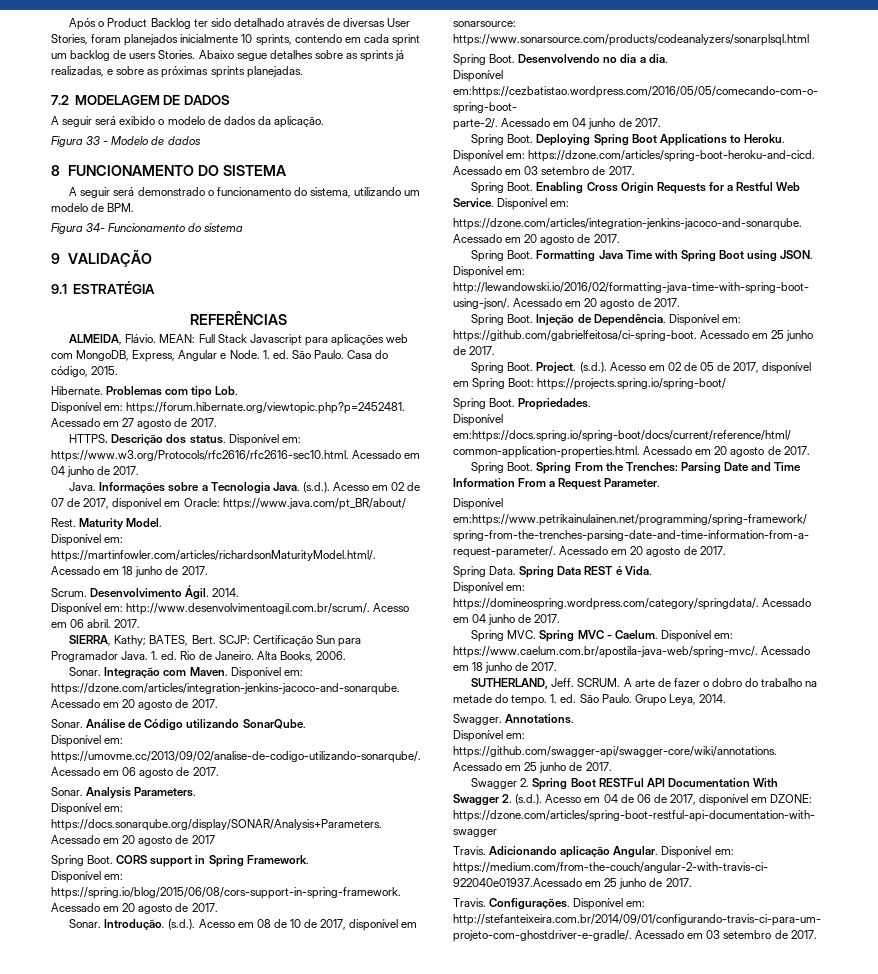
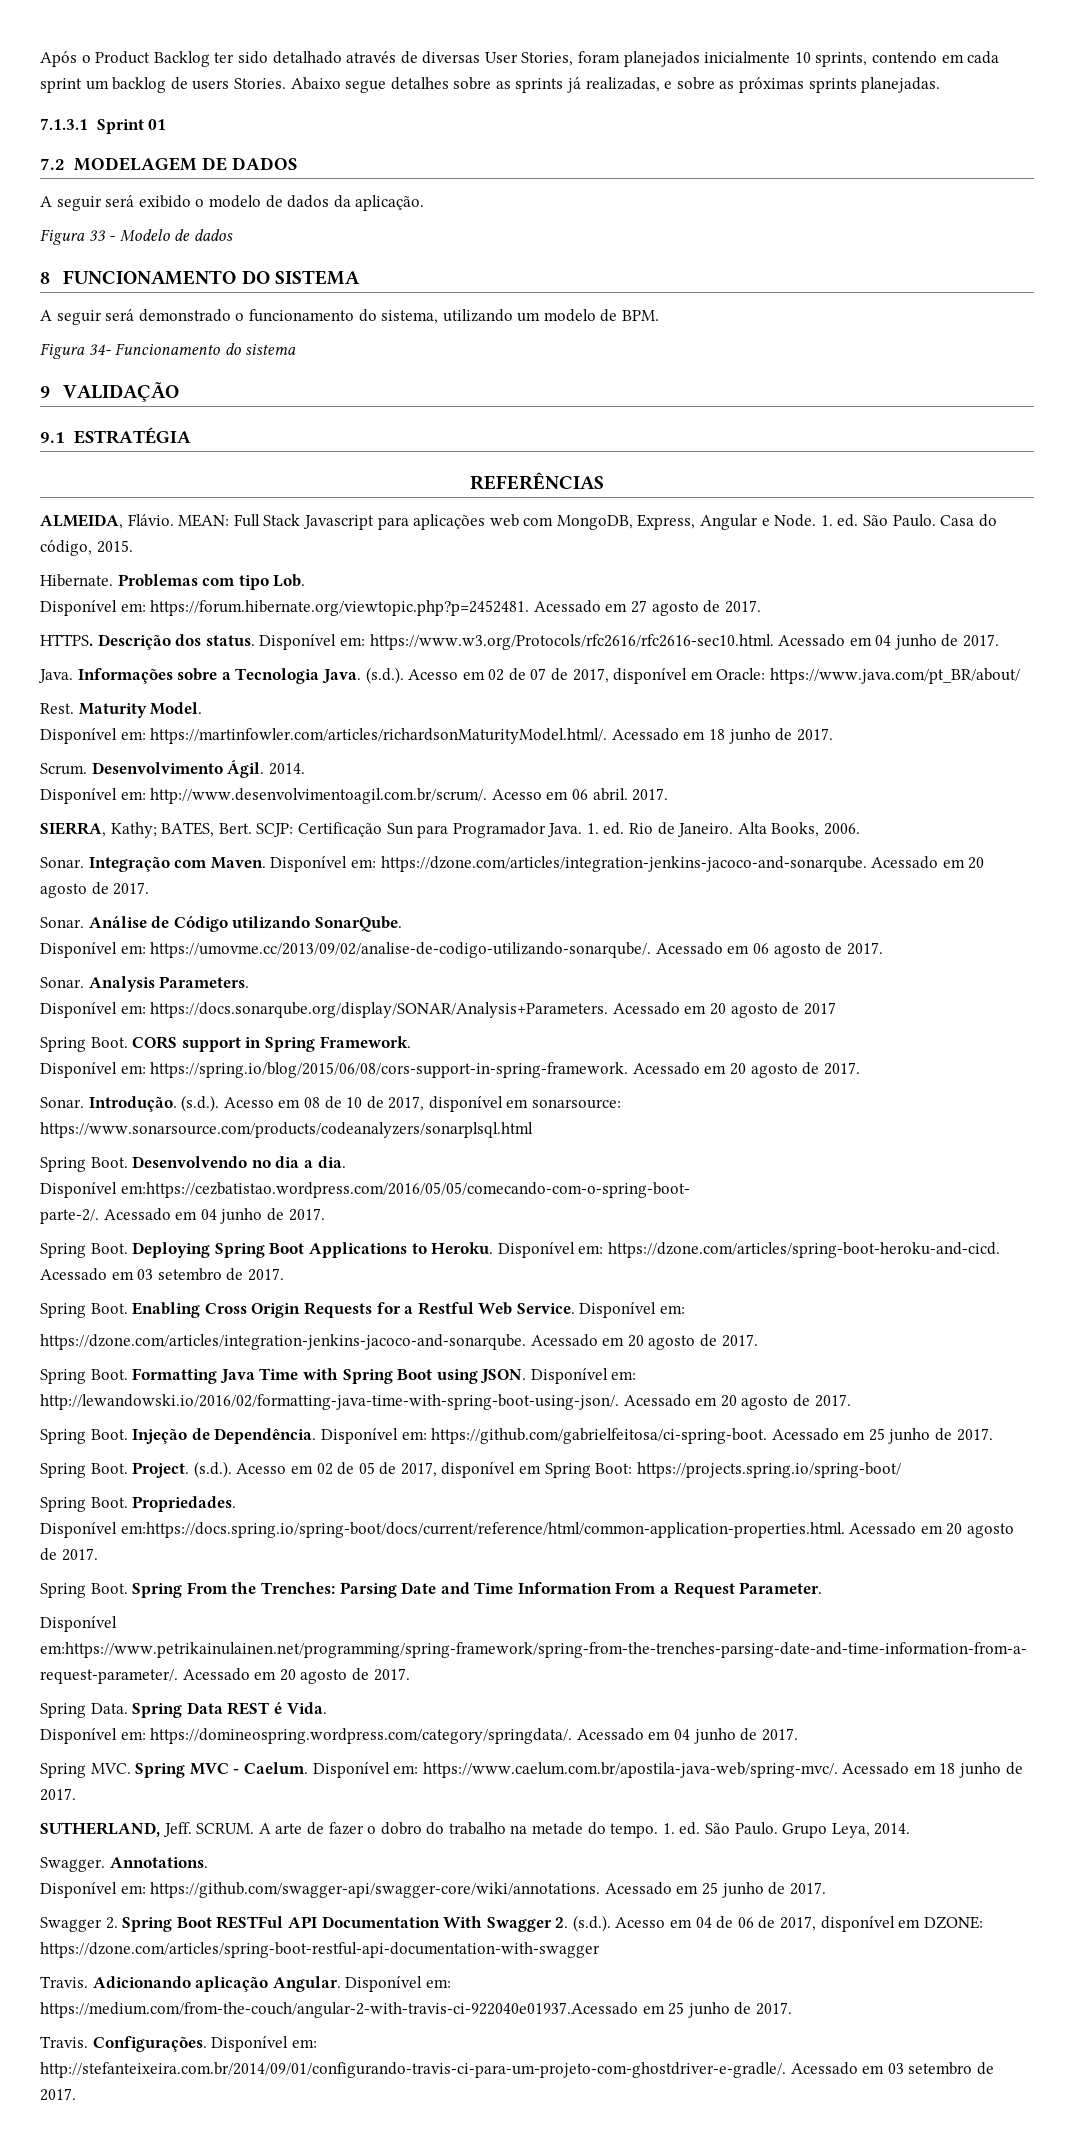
+ 7.1.3.1 Sprint 01

